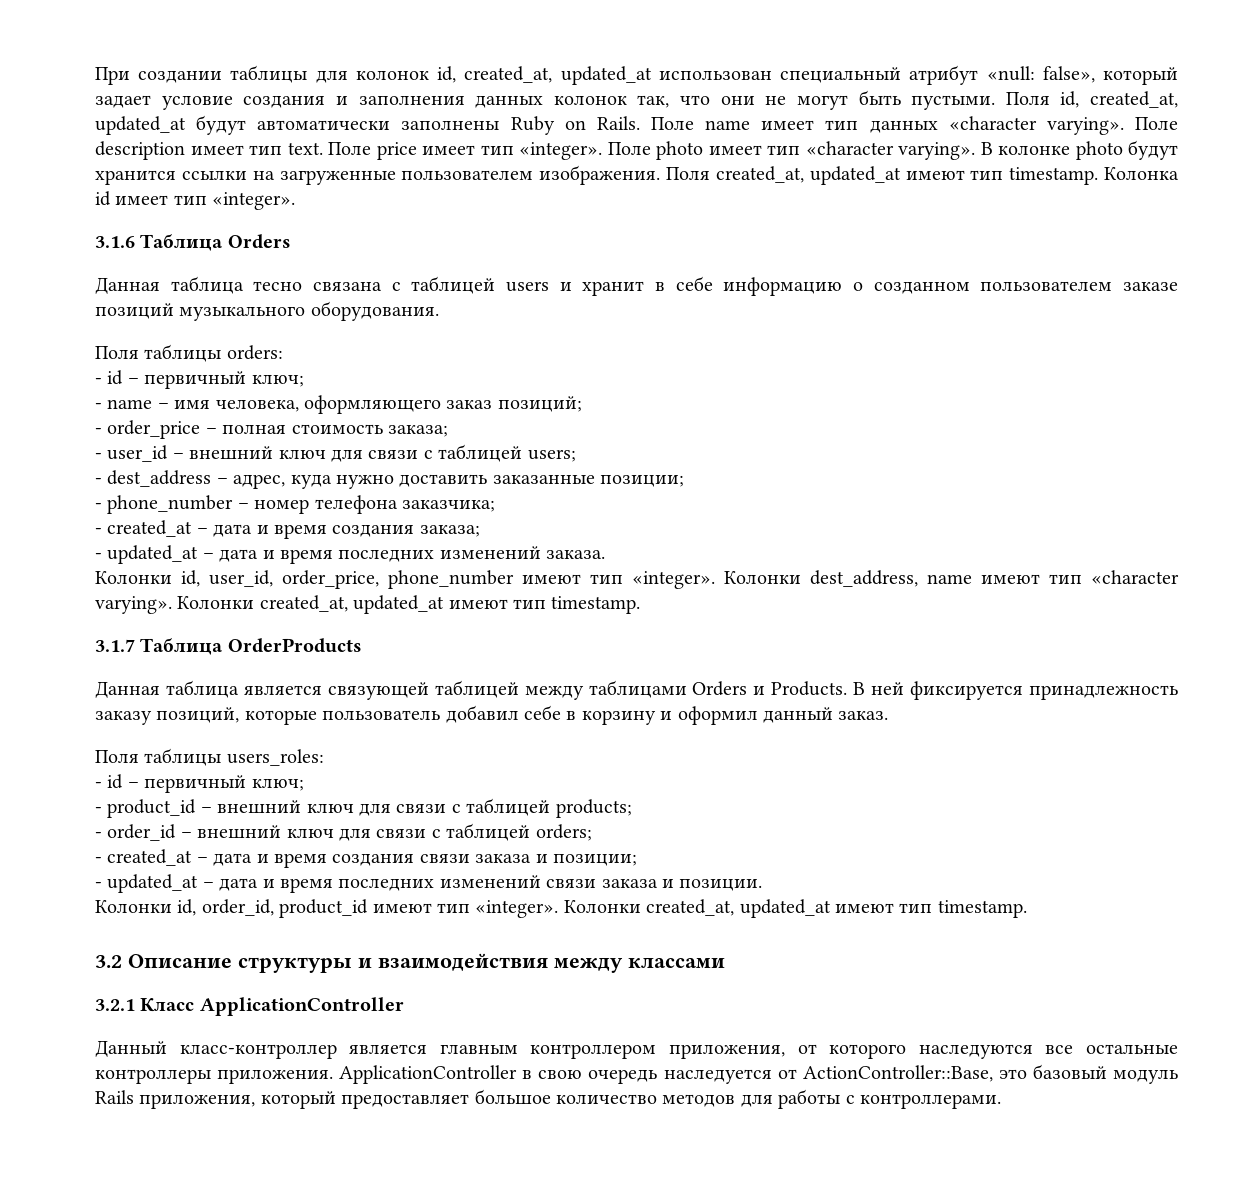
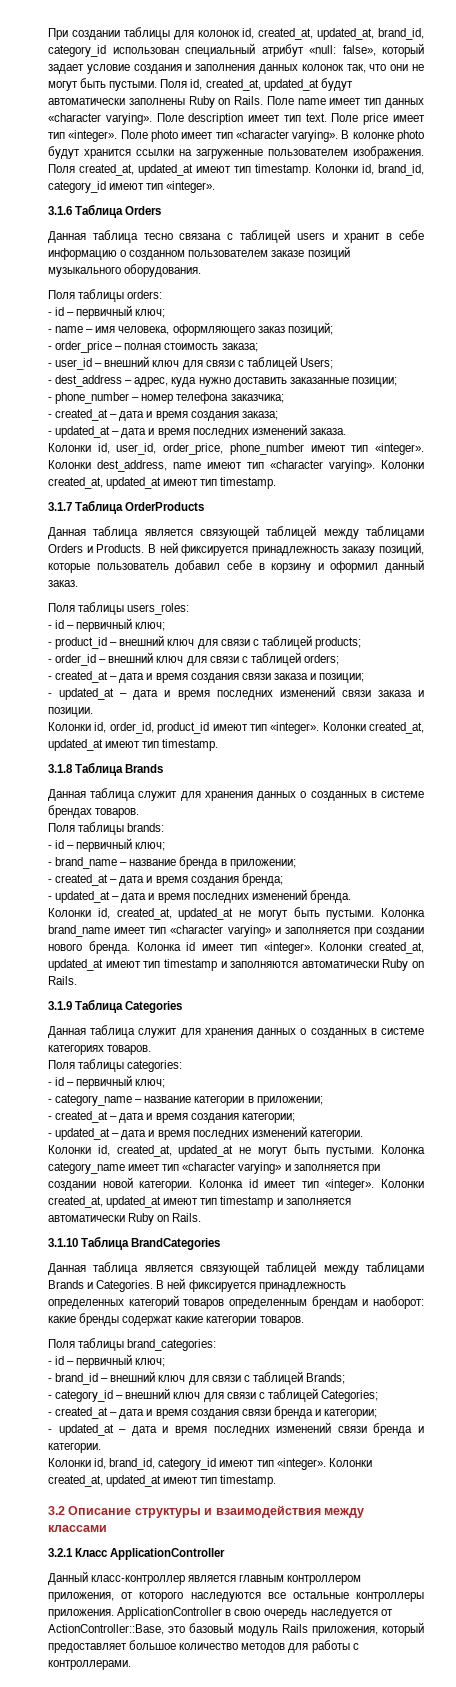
- При создании таблицы для колонок id, created_at, updated_at использован специальный атрибут «null: false», который задает условие создания и заполнения данных колонок так, что они не могут быть пустыми.
+ При создании таблицы для колонок id, created_at, updated_at, brand_id, category_id использован специальный атрибут «null: false», который задает условие создания и заполнения данных колонок так, что они не могут быть пустыми.
- Поля created_at, updated_at имеют тип timestamp. Колонка id имеет тип «integer».
+ Поля created_at, updated_at имеют тип timestamp. Колонки id, brand_id, category_id имеют тип «integer».
- - user_id – внешний ключ для связи с таблицей users;
+ - user_id – внешний ключ для связи с таблицей Users;
+ 3.1.8 Таблица Brands
+ Данная таблица служит для хранения данных о созданных в системе брендах товаров.
+ Поля таблицы brands:
+ - id – первичный ключ;
+ - brand_name – название бренда в приложении;
+ - created_at – дата и время создания бренда;
+ - updated_at – дата и время последних изменений бренда.
+ Колонки id, created_at, updated_at не могут быть пустыми. Колонка brand_name имеет тип «character varying» и заполняется при создании нового бренда. Колонка id имеет тип «integer». Колонки created_at, updated_at имеют тип timestamp и заполняются автоматически Ruby on Rails.
+ 3.1.9 Таблица Categories
+ Данная таблица служит для хранения данных о созданных в системе категориях товаров.
+ Поля таблицы categories:
+ - id – первичный ключ;
+ - category_name – название категории в приложении;
+ - created_at – дата и время создания категории;
+ - updated_at – дата и время последних изменений категории.
+ Колонки id, created_at, updated_at не могут быть пустыми. Колонка category_name имеет тип «character varying» и заполняется при создании новой категории. Колонка id имеет тип «integer». Колонки created_at, updated_at имеют тип timestamp и заполняется автоматически Ruby on Rails.
+ 3.1.10 Таблица BrandCategories
+ Данная таблица является связующей таблицей между таблицами Brands и Categories. В ней фиксируется принадлежность определенных категорий товаров определенным брендам и наоборот: какие бренды содержат какие категории товаров.
+ Поля таблицы brand_categories:
+ - id – первичный ключ;
+ - brand_id – внешний ключ для связи с таблицей Brands;
+ - category_id – внешний ключ для связи с таблицей Categories;
+ - created_at – дата и время создания связи бренда и категории;
+ - updated_at – дата и время последних изменений связи бренда и категории.
+ Колонки id, brand_id, category_id имеют тип «integer». Колонки created_at, updated_at имеют тип timestamp.

